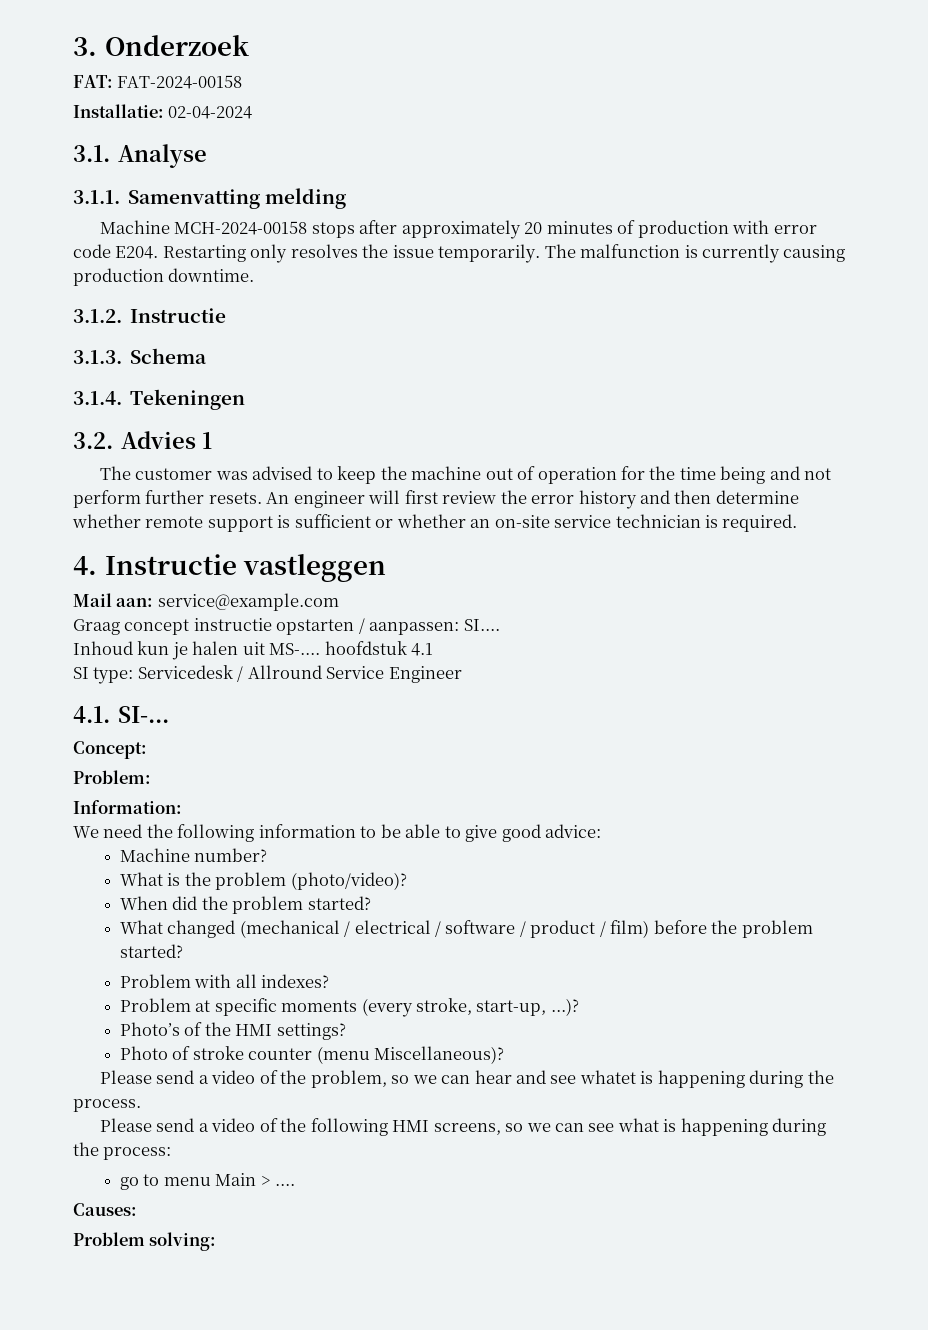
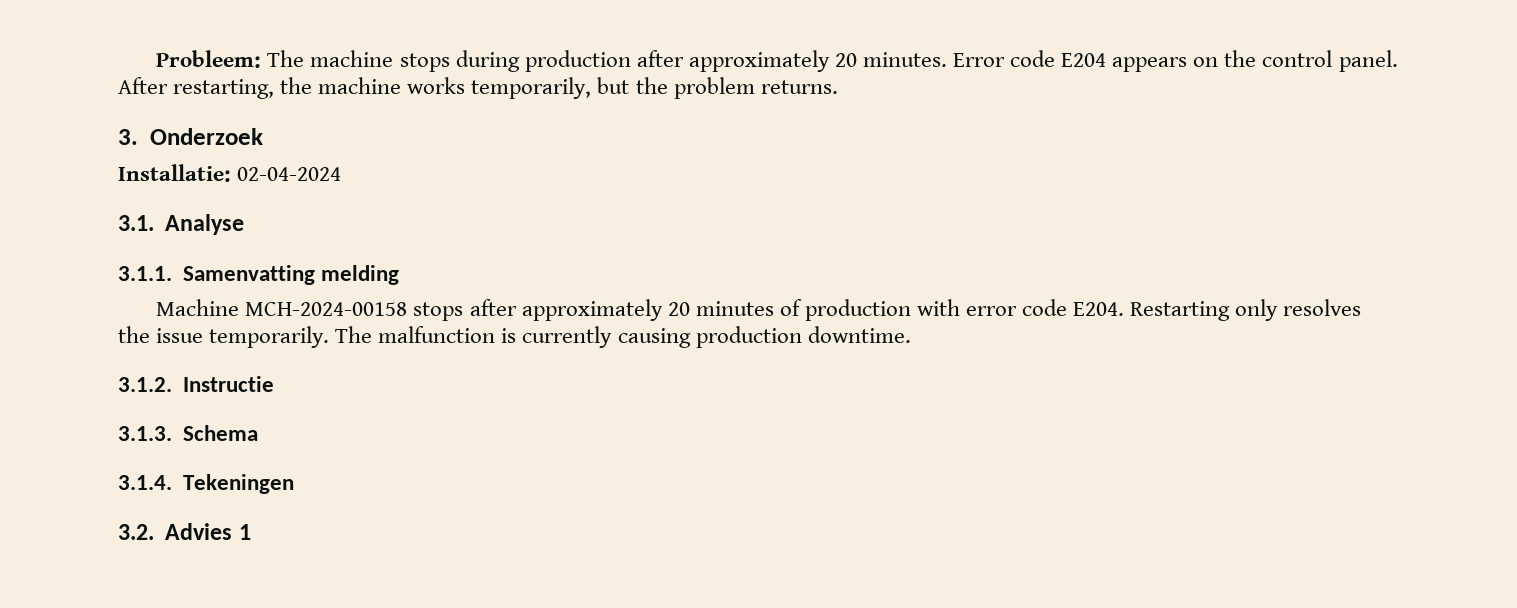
+ Probleem: The machine stops during production after approximately 20 minutes. Error code E204 appears on the control panel. After restarting, the machine works temporarily, but the problem returns.
- FAT: FAT-2024-00158
- The customer was advised to keep the machine out of operation for the time being and not perform further resets. An engineer will first review the error history and then determine whether remote support is sufficient or whether an on-site service technician is required.
- 4. Instructie vastleggen
- Mail aan: service@example.com
- Graag concept instructie opstarten / aanpassen: SI....
- Inhoud kun je halen uit MS-.... hoofdstuk 4.1
- SI type: Servicedesk / Allround Service Engineer
- 4.1. SI-...
- Concept:
- Problem:
- Information:
- We need the following information to be able to give good advice:
- Machine number?
- What is the problem (photo/video)?
- When did the problem started?
- What changed (mechanical / electrical / software / product / film) before the problem started?
- Problem with all indexes?
- Problem at specific moments (every stroke, start-up, ...)?
- Photo’s of the HMI settings?
- Photo of stroke counter (menu Miscellaneous)?
- Please send a video of the problem, so we can hear and see whatet is happening during the process.
- Please send a video of the following HMI screens, so we can see what is happening during the process:
- go to menu Main > ....
- Causes:
- Problem solving:

